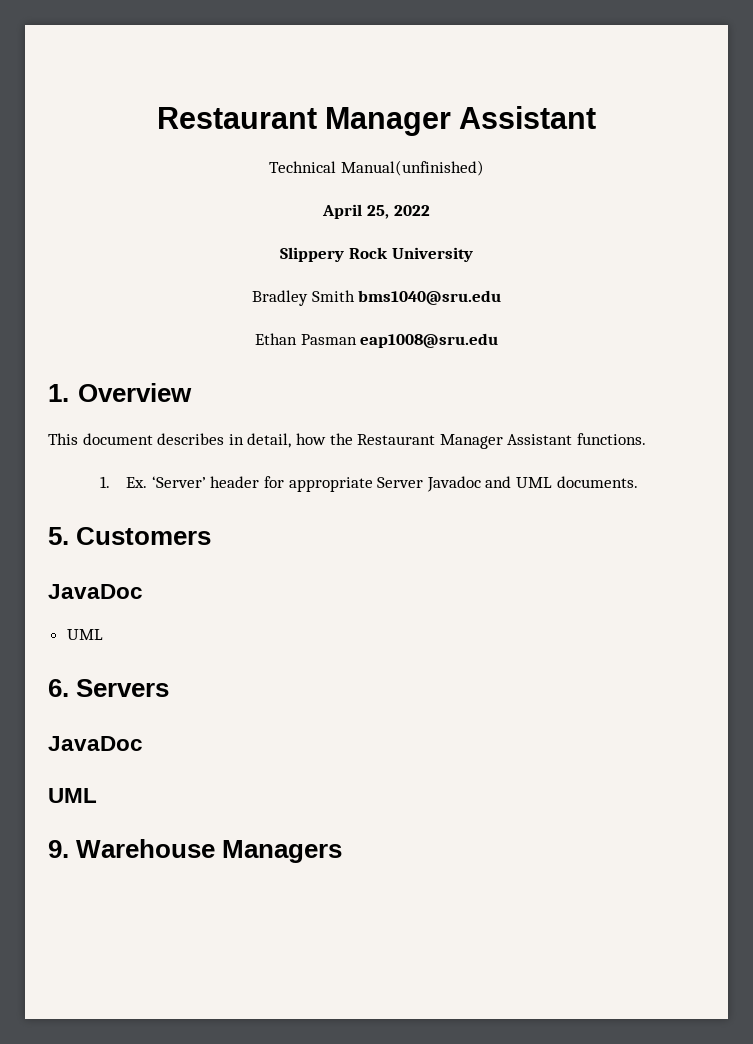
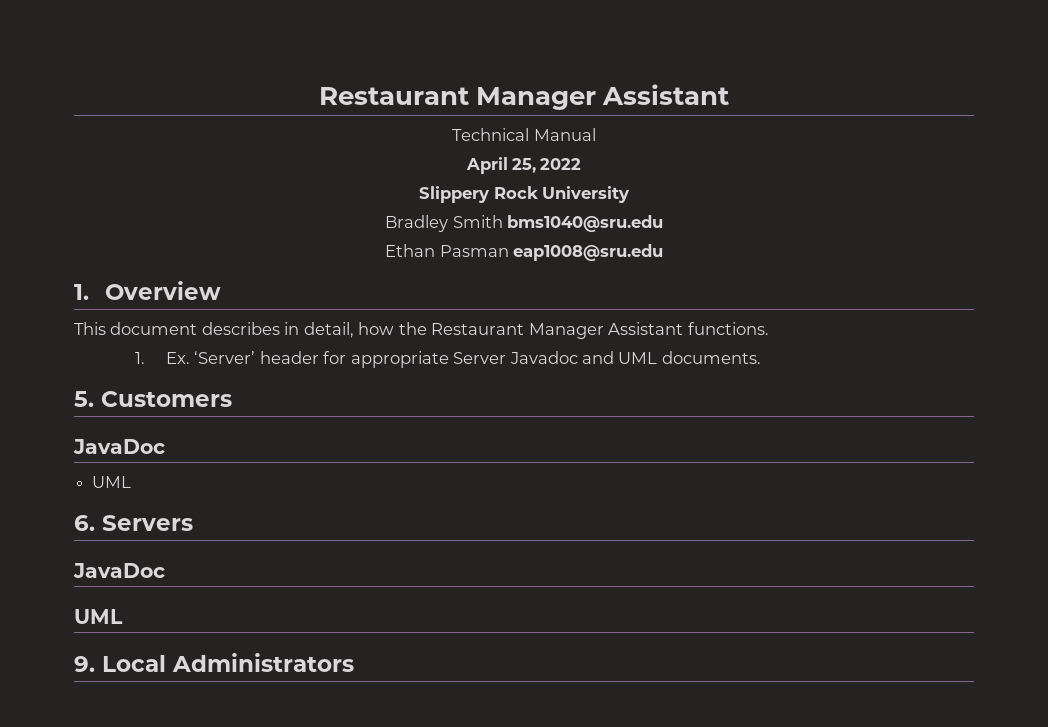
- Technical Manual(unfinished)
+ Technical Manual
- 9. Warehouse Managers
+ 9. Local Administrators

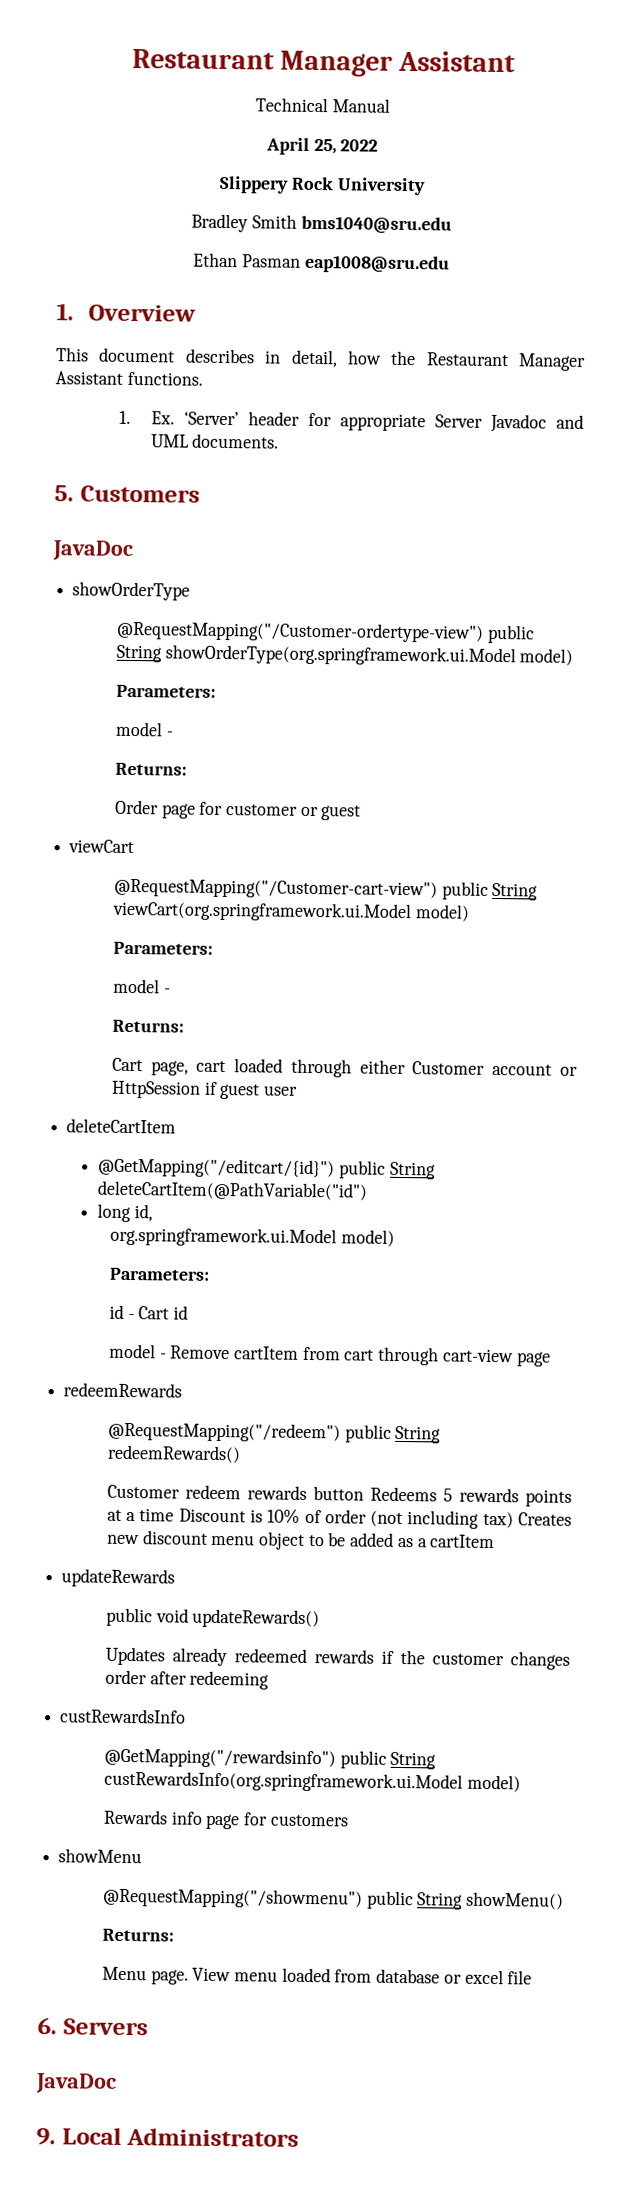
  5. Customers
  JavaDoc
- UML
+ showOrderType
+ @RequestMapping("/Customer-ordertype-view") public String showOrderType(org.springframework.ui.Model model)
+ Parameters:
+ model -
+ Returns:
+ Order page for customer or guest
+ viewCart
+ @RequestMapping("/Customer-cart-view") public String viewCart(org.springframework.ui.Model model)
+ Parameters:
+ model -
+ Returns:
+ Cart page, cart loaded through either Customer account or HttpSession if guest user
+ deleteCartItem
+ @GetMapping("/editcart/{id}") public String deleteCartItem(@PathVariable("id")
+ long id,
+ org.springframework.ui.Model model)
+ Parameters:
+ id - Cart id
+ model - Remove cartItem from cart through cart-view page
+ redeemRewards
+ @RequestMapping("/redeem") public String redeemRewards()
+ Customer redeem rewards button Redeems 5 rewards points at a time Discount is 10% of order (not including tax) Creates new discount menu object to be added as a cartItem
+ updateRewards
+ public void updateRewards()
+ Updates already redeemed rewards if the customer changes order after redeeming
+ custRewardsInfo
+ @GetMapping("/rewardsinfo") public String custRewardsInfo(org.springframework.ui.Model model)
+ Rewards info page for customers
+ showMenu
+ @RequestMapping("/showmenu") public String showMenu()
+ Returns:
+ Menu page. View menu loaded from database or excel file
  6. Servers
  JavaDoc
- UML

